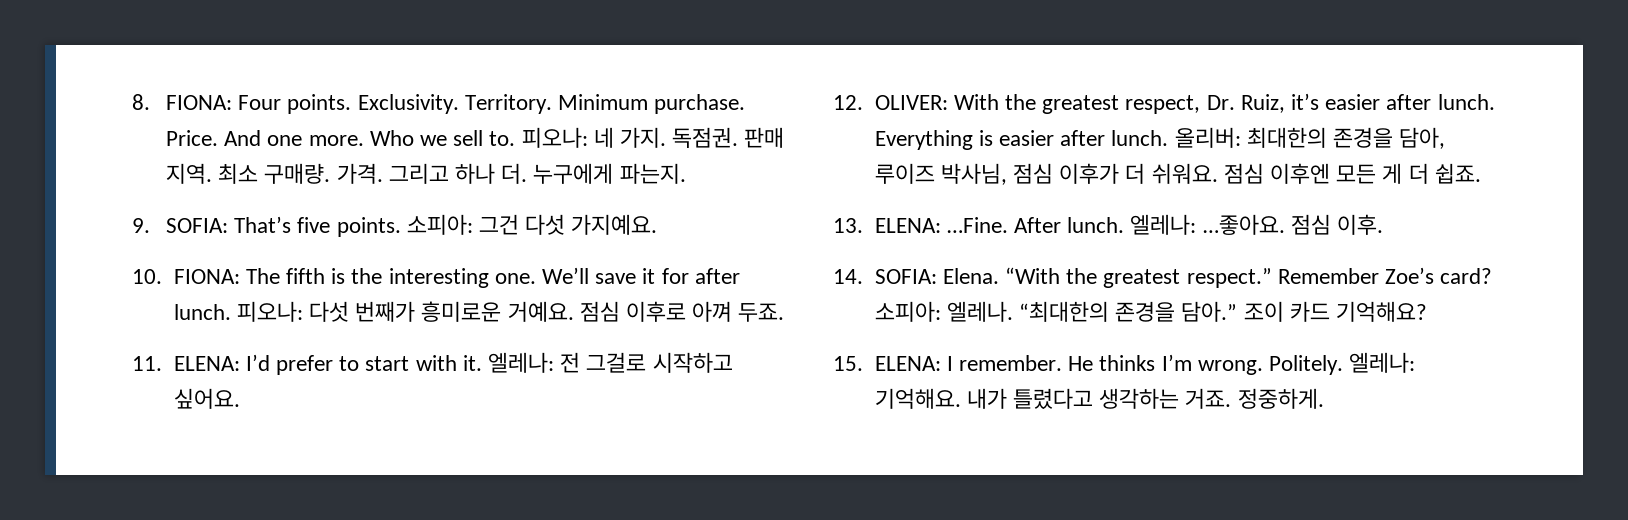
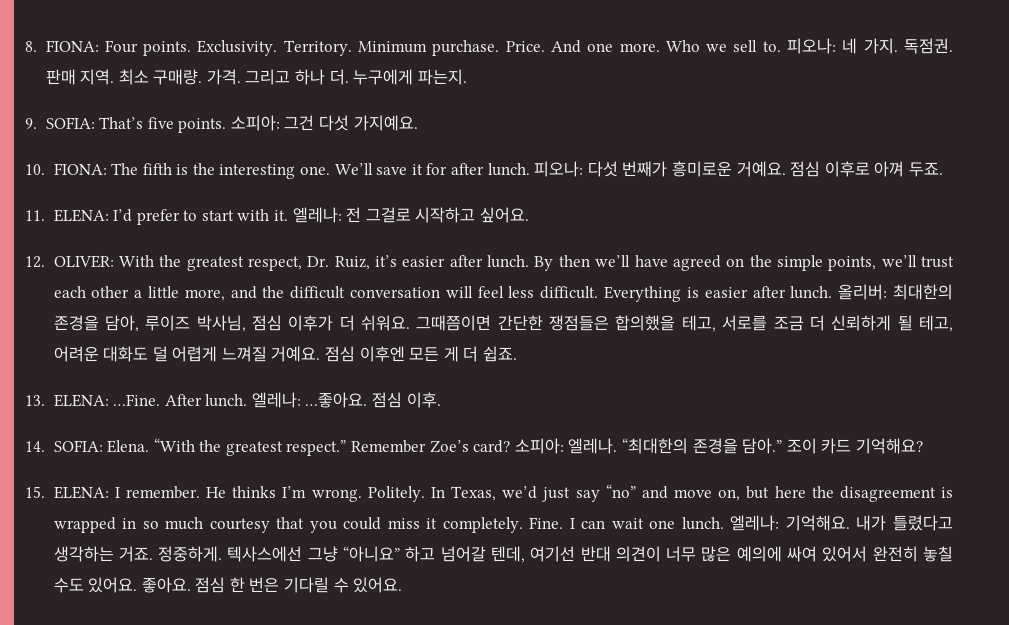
+ By then we’ll have agreed on the simple points, we’ll trust each other a little more, and the difficult conversation will feel less difficult.
+ 그때쯤이면 간단한 쟁점들은 합의했을 테고, 서로를 조금 더 신뢰하게 될 테고, 어려운 대화도 덜 어렵게 느껴질 거예요.
+ In Texas, we’d just say “no” and move on, but here the disagreement is wrapped in so much courtesy that you could miss it completely. Fine. I can wait one lunch.
+ 텍사스에선 그냥 “아니요” 하고 넘어갈 텐데, 여기선 반대 의견이 너무 많은 예의에 싸여 있어서 완전히 놓칠 수도 있어요. 좋아요. 점심 한 번은 기다릴 수 있어요.

